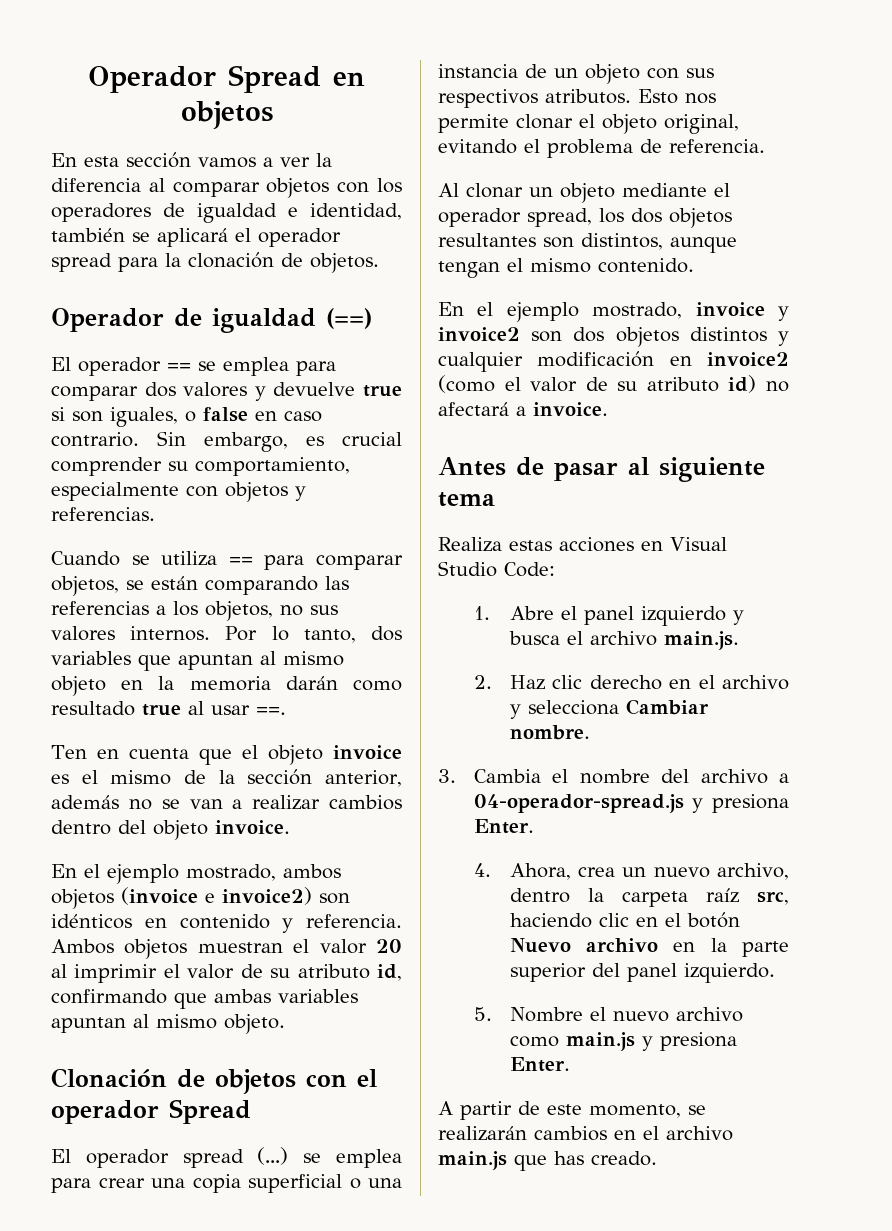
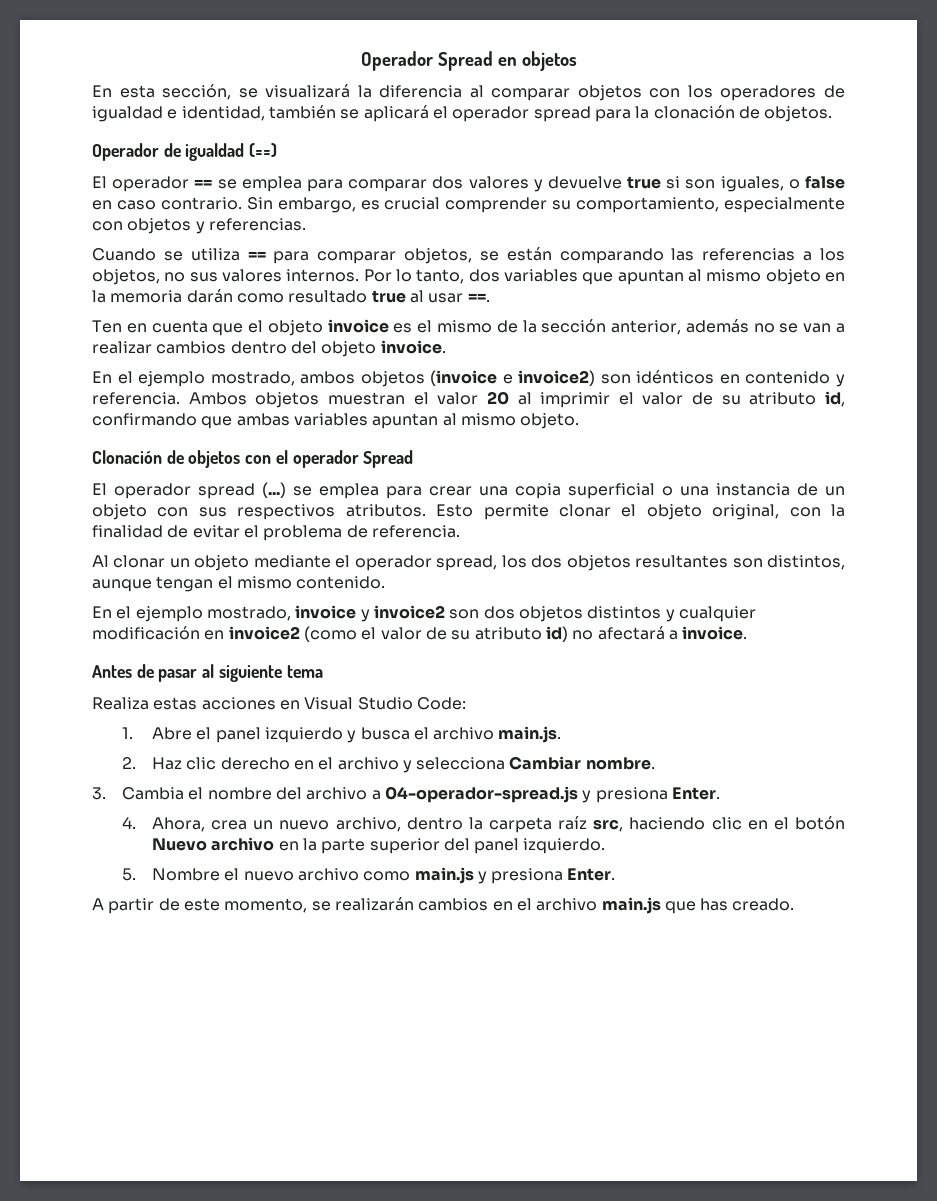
- En esta sección vamos a ver la diferencia al comparar objetos con los operadores de igualdad e identidad, también se aplicará el operador spread para la clonación de objetos.
+ En esta sección, se visualizará la diferencia al comparar objetos con los operadores de igualdad e identidad, también se aplicará el operador spread para la clonación de objetos.
- Esto nos permite clonar el objeto original, evitando el problema de referencia.
+ Esto permite clonar el objeto original, con la finalidad de evitar el problema de referencia.

